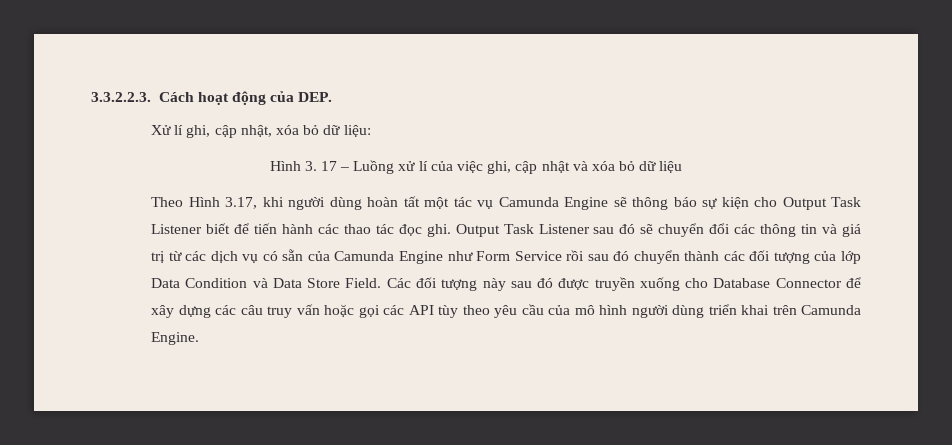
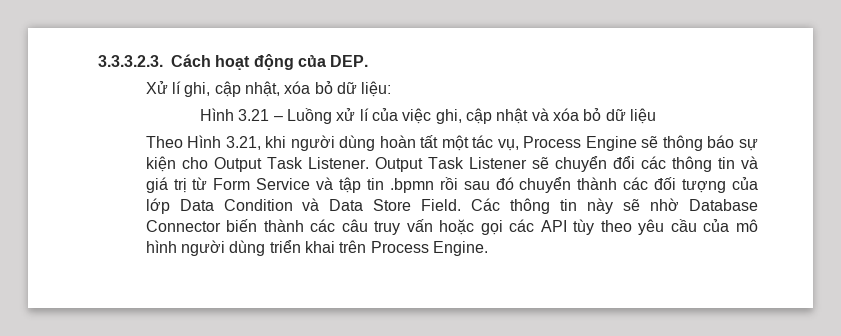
- 3.3.2.2.3. Cách hoạt động của DEP.
+ 3.3.3.2.3. Cách hoạt động của DEP.
- Hình 3. 17 – Luồng xử lí của việc ghi, cập nhật và xóa bỏ dữ liệu
+ Hình 3.21 – Luồng xử lí của việc ghi, cập nhật và xóa bỏ dữ liệu
- Theo Hình 3.17, khi người dùng hoàn tất một tác vụ Camunda Engine sẽ thông báo sự kiện cho Output Task Listener biết để tiến hành các thao tác đọc ghi. Output Task Listener sau đó sẽ chuyển đổi các thông tin và giá trị từ các dịch vụ có sẵn của Camunda Engine như Form Service rồi sau đó chuyển thành các đối tượng của lớp Data Condition và Data Store Field.
+ Theo Hình 3.21, khi người dùng hoàn tất một tác vụ, Process Engine sẽ thông báo sự kiện cho Output Task Listener. Output Task Listener sẽ chuyển đổi các thông tin và giá trị từ Form Service và tập tin .bpmn rồi sau đó chuyển thành các đối tượng của lớp Data Condition và Data Store Field.
- Các đối tượng này sau đó được truyền xuống cho Database Connector để xây dựng các câu truy vấn hoặc gọi các API tùy theo yêu cầu của mô hình người dùng triển khai trên Camunda Engine.
+ Các thông tin này sẽ nhờ Database Connector biến thành các câu truy vấn hoặc gọi các API tùy theo yêu cầu của mô hình người dùng triển khai trên Process Engine.

